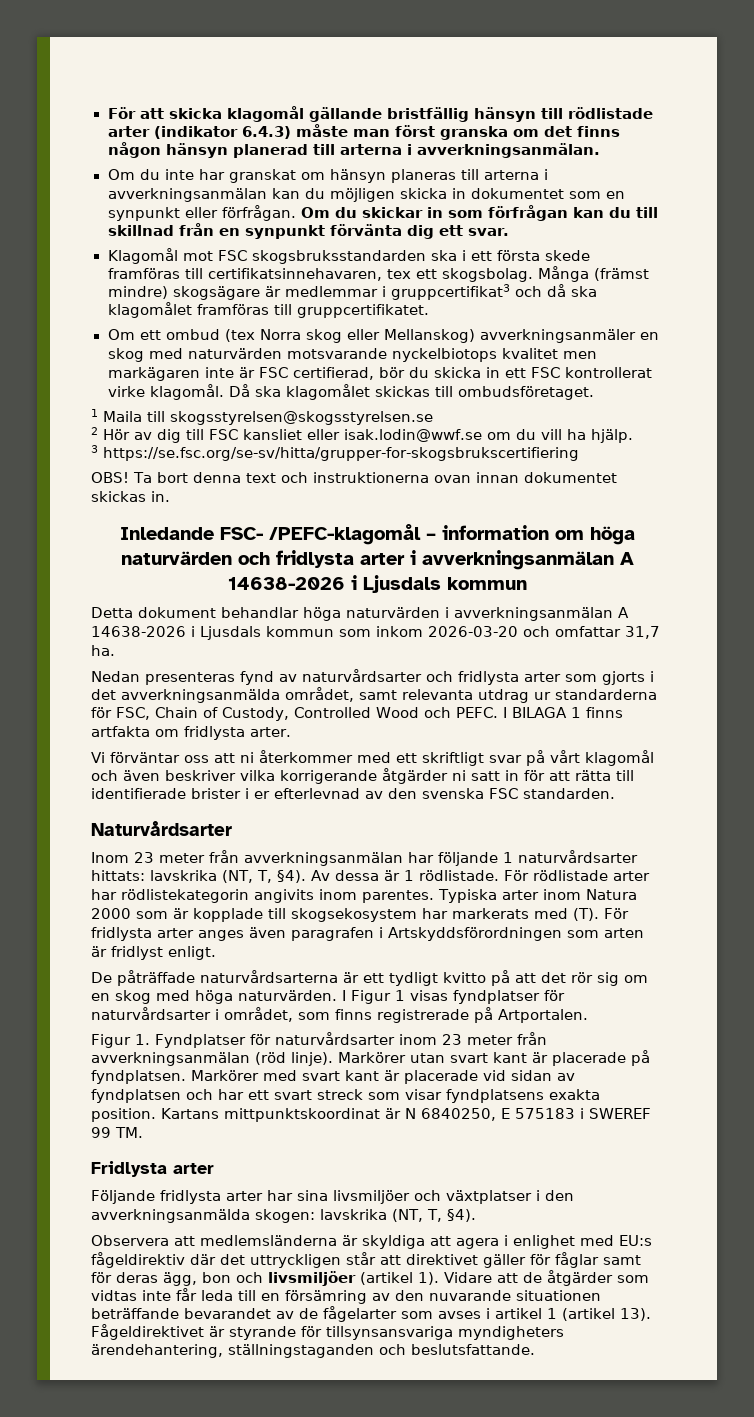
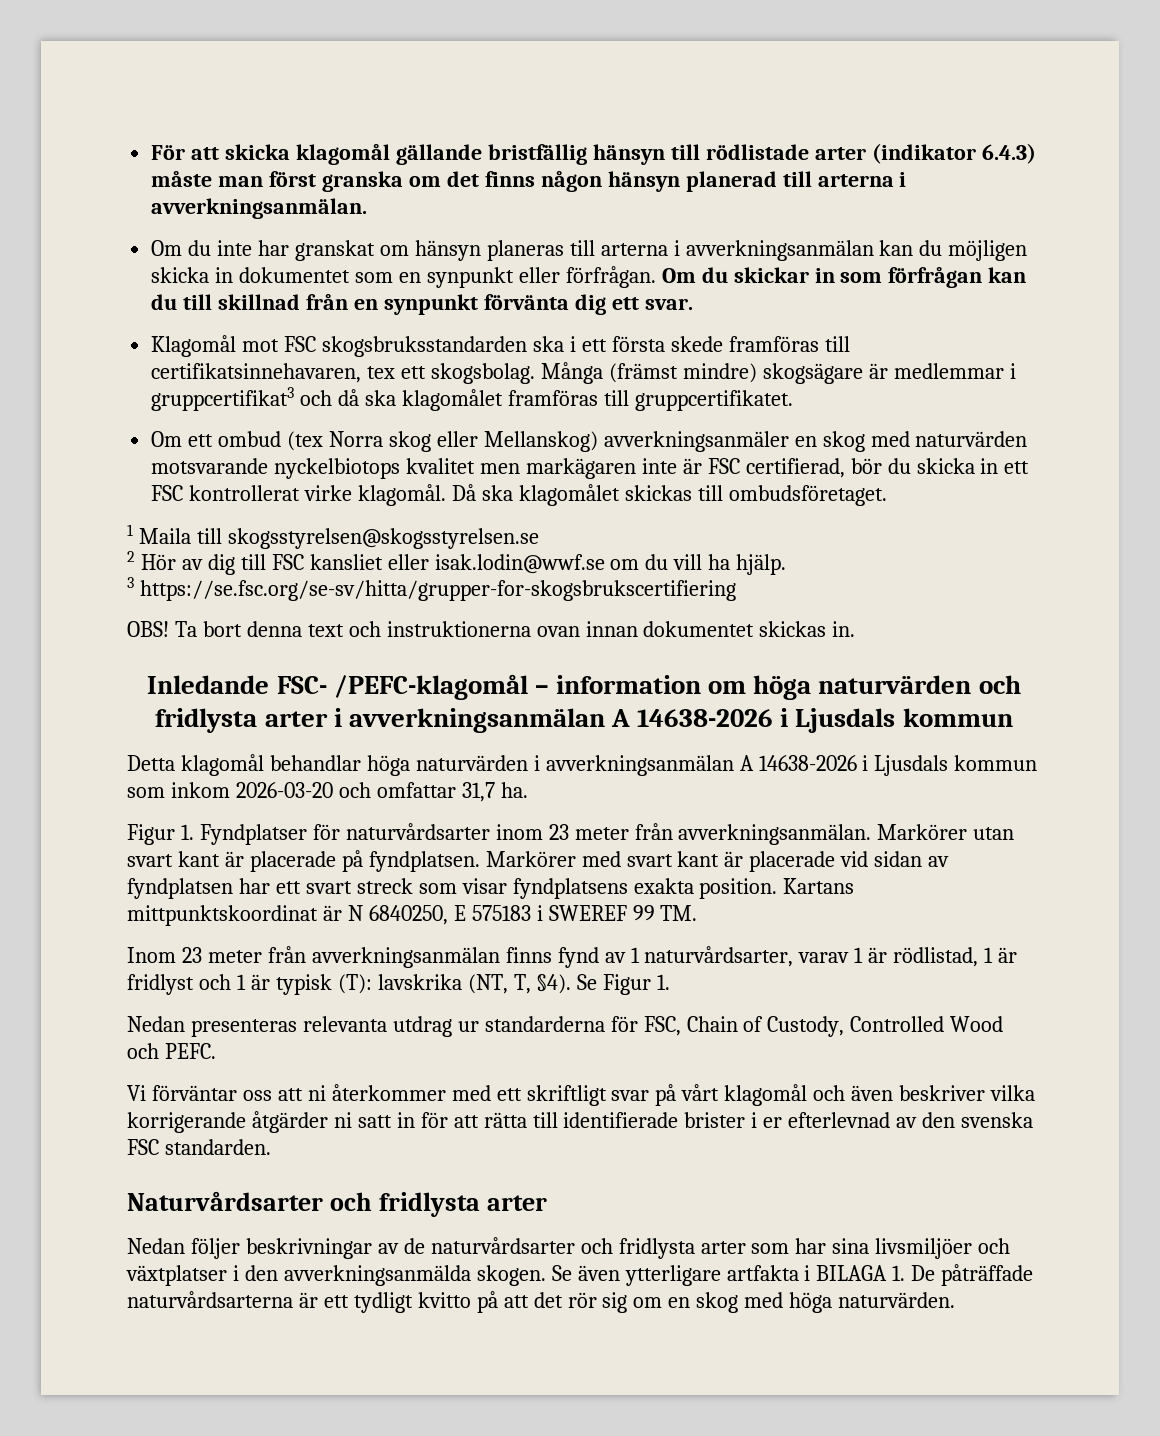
- Detta dokument behandlar höga naturvärden i avverkningsanmälan A 14638-2026 i Ljusdals kommun som inkom 2026-03-20 och omfattar 31,7 ha.
+ Detta klagomål behandlar höga naturvärden i avverkningsanmälan A 14638-2026 i Ljusdals kommun som inkom 2026-03-20 och omfattar 31,7 ha.
- Nedan presenteras fynd av naturvårdsarter och fridlysta arter som gjorts i det avverkningsanmälda området, samt relevanta utdrag ur standarderna för FSC, Chain of Custody, Controlled Wood och PEFC. I BILAGA 1 finns artfakta om fridlysta arter.
+ Figur 1. Fyndplatser för naturvårdsarter inom 23 meter från avverkningsanmälan. Markörer utan svart kant är placerade på fyndplatsen. Markörer med svart kant är placerade vid sidan av fyndplatsen har ett svart streck som visar fyndplatsens exakta position. Kartans mittpunktskoordinat är N 6840250, E 575183 i SWEREF 99 TM.
+ Inom 23 meter från avverkningsanmälan finns fynd av 1 naturvårdsarter, varav 1 är rödlistad, 1 är fridlyst och 1 är typisk (T): lavskrika (NT, T, §4). Se Figur 1.
+ Nedan presenteras relevanta utdrag ur standarderna för FSC, Chain of Custody, Controlled Wood och PEFC.
- Naturvårdsarter
- Inom 23 meter från avverkningsanmälan har följande 1 naturvårdsarter hittats: lavskrika (NT, T, §4). Av dessa är 1 rödlistade. För rödlistade arter har rödlistekategorin angivits inom parentes. Typiska arter inom Natura 2000 som är kopplade till skogsekosystem har markerats med (T). För fridlysta arter anges även paragrafen i Artskyddsförordningen som arten är fridlyst enligt.
- De påträffade naturvårdsarterna är ett tydligt kvitto på att det rör sig om en skog med höga naturvärden. I Figur 1 visas fyndplatser för naturvårdsarter i området, som finns registrerade på Artportalen.
- Figur 1. Fyndplatser för naturvårdsarter inom 23 meter från avverkningsanmälan (röd linje). Markörer utan svart kant är placerade på fyndplatsen. Markörer med svart kant är placerade vid sidan av fyndplatsen och har ett svart streck som visar fyndplatsens exakta position. Kartans mittpunktskoordinat är N 6840250, E 575183 i SWEREF 99 TM.
- Fridlysta arter
- Följande fridlysta arter har sina livsmiljöer och växtplatser i den avverkningsanmälda skogen: lavskrika (NT, T, §4).
- Observera att medlemsländerna är skyldiga att agera i enlighet med EU:s fågeldirektiv där det uttryckligen står att direktivet gäller för fåglar samt för deras ägg, bon och livsmiljöer (artikel 1). Vidare att de åtgärder som vidtas inte får leda till en försämring av den nuvarande situationen beträffande bevarandet av de fågelarter som avses i artikel 1 (artikel 13). Fågeldirektivet är styrande för tillsynsansvariga myndigheters ärendehantering, ställningstaganden och beslutsfattande.
+ Naturvårdsarter och fridlysta arter
+ Nedan följer beskrivningar av de naturvårdsarter och fridlysta arter som har sina livsmiljöer och växtplatser i den avverkningsanmälda skogen. Se även ytterligare artfakta i BILAGA 1. De påträffade naturvårdsarterna är ett tydligt kvitto på att det rör sig om en skog med höga naturvärden.

